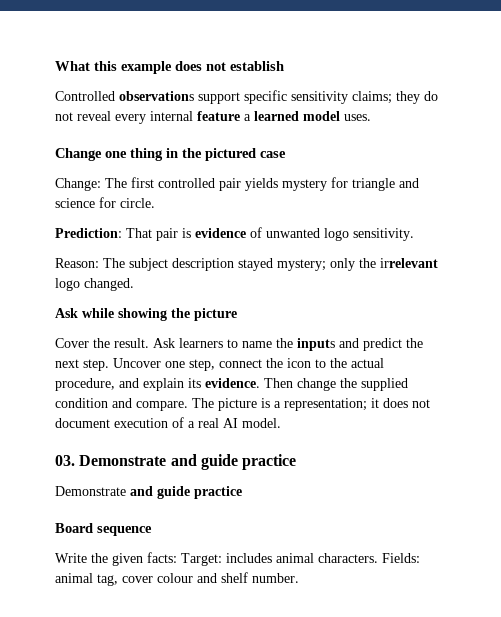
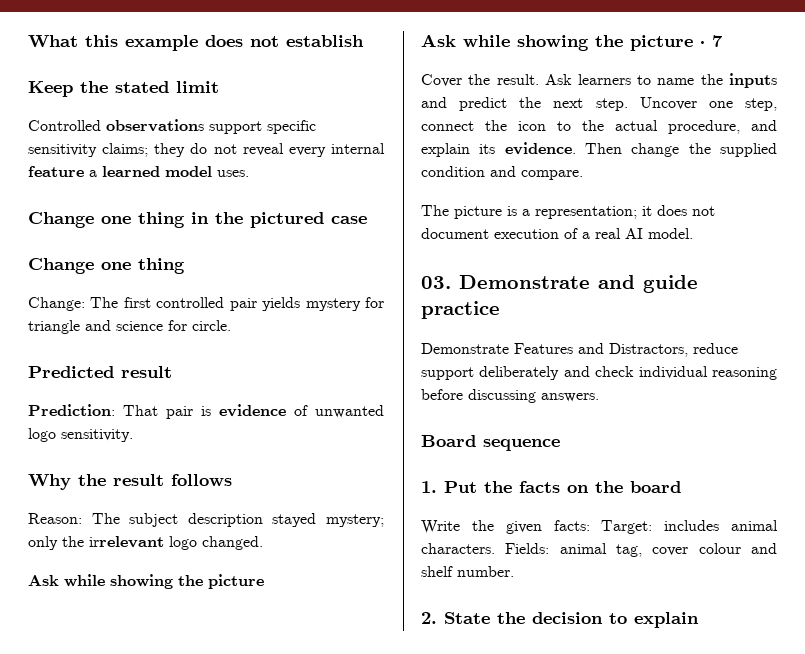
+ Keep the stated limit
  Change one thing in the pictured case
+ Change one thing
+ Predicted result
+ Why the result follows
+ Ask while showing the picture · 7
- Then change the supplied condition and compare. The picture is a representation; it does not document execution of a real AI model.
+ Then change the supplied condition and compare.
+ The picture is a representation; it does not document execution of a real AI model.
  03. Demonstrate and guide practice
- Demonstrate and guide practice
+ Demonstrate Features and Distractors, reduce support deliberately and check individual reasoning before discussing answers.
  Board sequence
+ 1. Put the facts on the board
+ 2. State the decision to explain

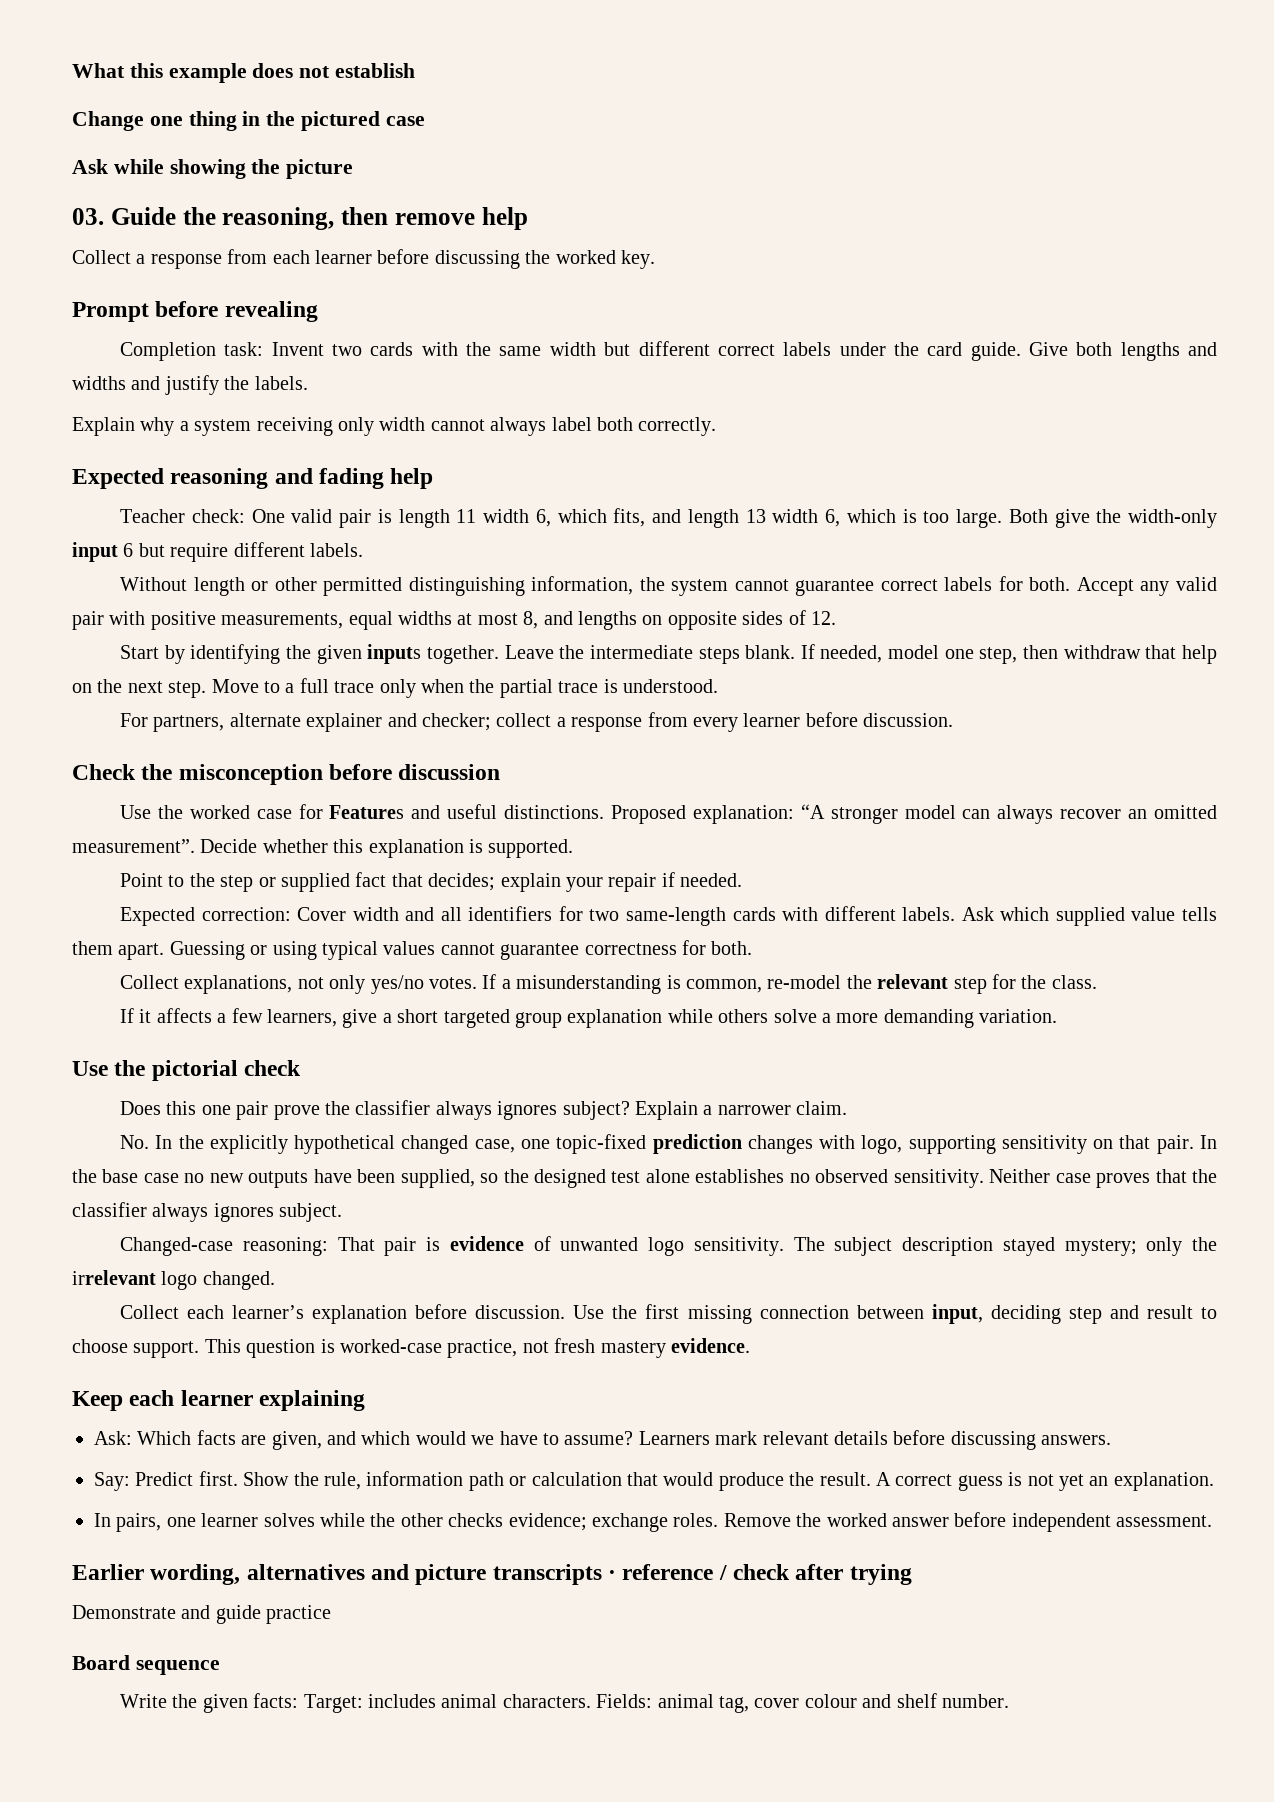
- Keep the stated limit
- Controlled observations support specific sensitivity claims; they do not reveal every internal feature a learned model uses.
  Change one thing in the pictured case
- Change one thing
- Change: The first controlled pair yields mystery for triangle and science for circle.
- Predicted result
- Prediction: That pair is evidence of unwanted logo sensitivity.
- Why the result follows
- Reason: The subject description stayed mystery; only the irrelevant logo changed.
  Ask while showing the picture
- Ask while showing the picture · 7
- Cover the result. Ask learners to name the inputs and predict the next step. Uncover one step, connect the icon to the actual procedure, and explain its evidence. Then change the supplied condition and compare.
- The picture is a representation; it does not document execution of a real AI model.
- 03. Demonstrate and guide practice
- Demonstrate Features and Distractors, reduce support deliberately and check individual reasoning before discussing answers.
+ 03. Guide the reasoning, then remove help
+ Collect a response from each learner before discussing the worked key.
+ Prompt before revealing
+ Completion task: Invent two cards with the same width but different correct labels under the card guide. Give both lengths and widths and justify the labels.
+ Explain why a system receiving only width cannot always label both correctly.
+ Expected reasoning and fading help
+ Teacher check: One valid pair is length 11 width 6, which fits, and length 13 width 6, which is too large. Both give the width-only input 6 but require different labels.
+ Without length or other permitted distinguishing information, the system cannot guarantee correct labels for both. Accept any valid pair with positive measurements, equal widths at most 8, and lengths on opposite sides of 12.
+ Start by identifying the given inputs together. Leave the intermediate steps blank. If needed, model one step, then withdraw that help on the next step. Move to a full trace only when the partial trace is understood.
+ For partners, alternate explainer and checker; collect a response from every learner before discussion.
+ Check the misconception before discussion
+ Use the worked case for Features and useful distinctions. Proposed explanation: “A stronger model can always recover an omitted measurement”. Decide whether this explanation is supported.
+ Point to the step or supplied fact that decides; explain your repair if needed.
+ Expected correction: Cover width and all identifiers for two same-length cards with different labels. Ask which supplied value tells them apart. Guessing or using typical values cannot guarantee correctness for both.
+ Collect explanations, not only yes/no votes. If a misunderstanding is common, re-model the relevant step for the class.
+ If it affects a few learners, give a short targeted group explanation while others solve a more demanding variation.
+ Use the pictorial check
+ Does this one pair prove the classifier always ignores subject? Explain a narrower claim.
+ No. In the explicitly hypothetical changed case, one topic-fixed prediction changes with logo, supporting sensitivity on that pair. In the base case no new outputs have been supplied, so the designed test alone establishes no observed sensitivity. Neither case proves that the classifier always ignores subject.
+ Changed-case reasoning: That pair is evidence of unwanted logo sensitivity. The subject description stayed mystery; only the irrelevant logo changed.
+ Collect each learner’s explanation before discussion. Use the first missing connection between input, deciding step and result to choose support. This question is worked-case practice, not fresh mastery evidence.
+ Keep each learner explaining
+ Ask: Which facts are given, and which would we have to assume? Learners mark relevant details before discussing answers.
+ Say: Predict first. Show the rule, information path or calculation that would produce the result. A correct guess is not yet an explanation.
+ In pairs, one learner solves while the other checks evidence; exchange roles. Remove the worked answer before independent assessment.
+ Earlier wording, alternatives and picture transcripts · reference / check after trying
+ Demonstrate and guide practice
  Board sequence
- 1. Put the facts on the board
- 2. State the decision to explain

